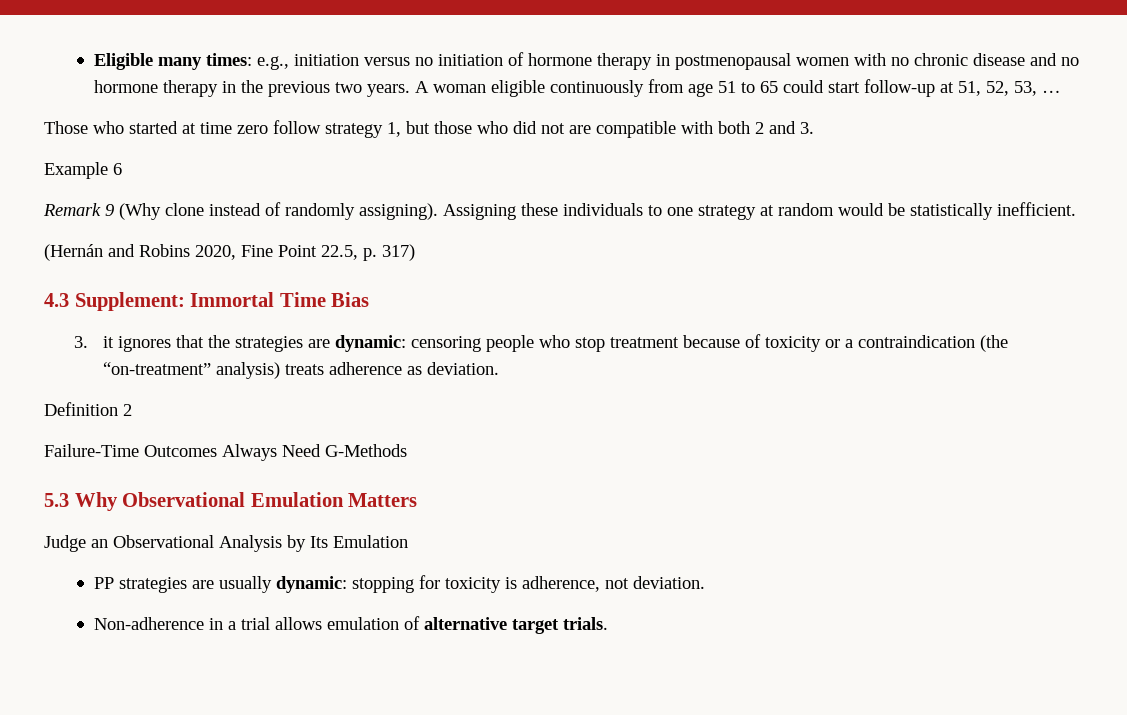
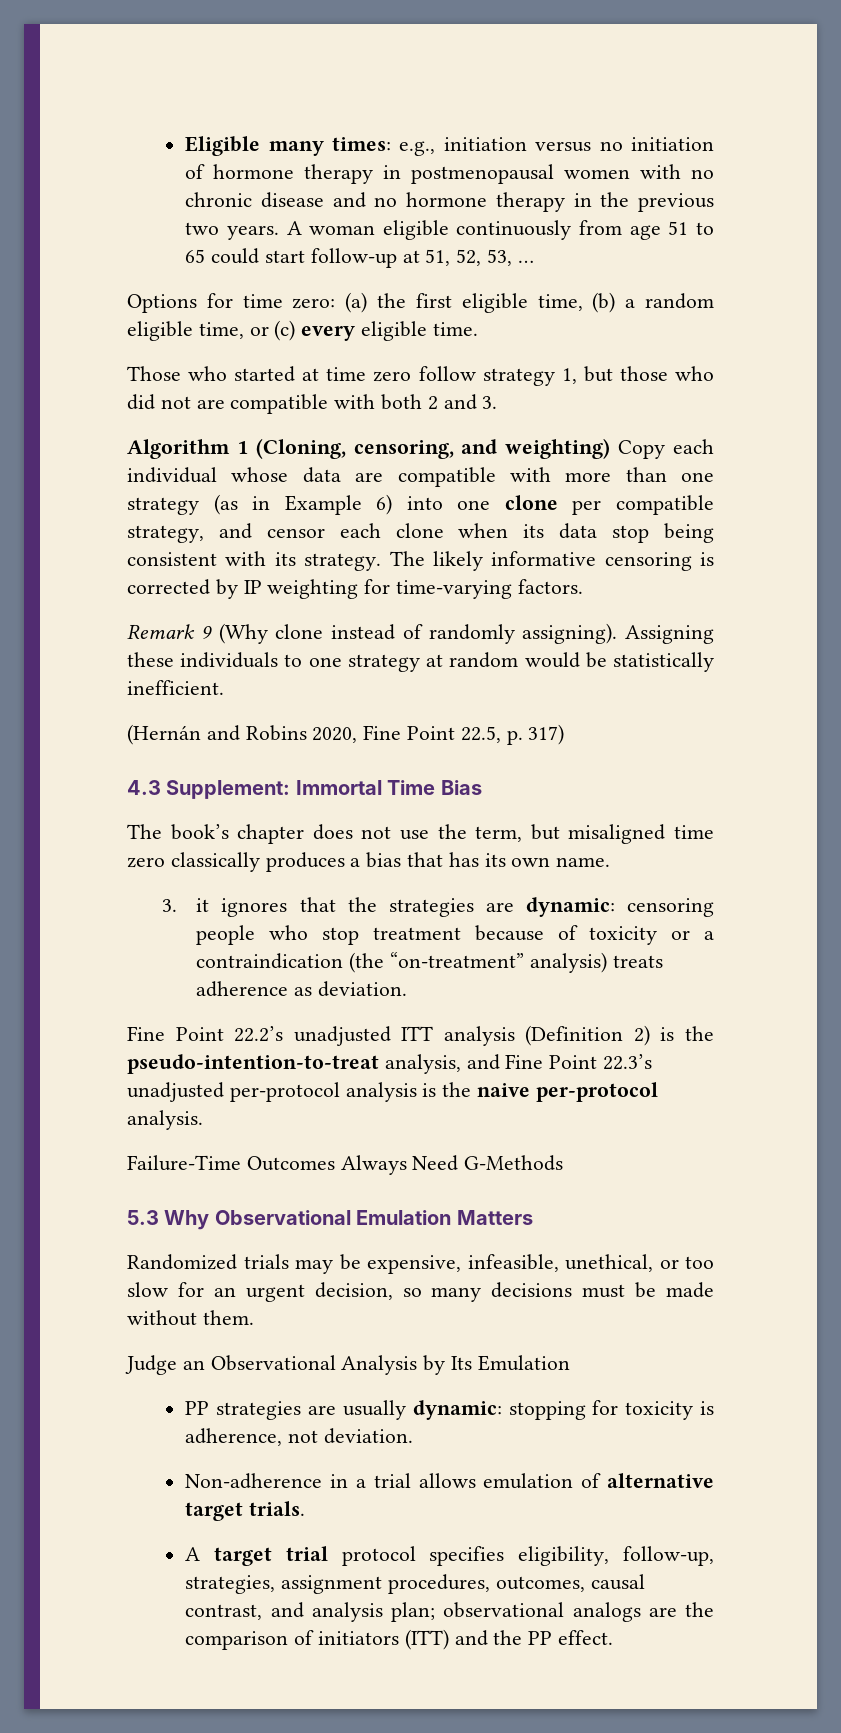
+ Options for time zero: (a) the first eligible time, (b) a random eligible time, or (c) every eligible time.
- Example 6
+ Algorithm 1 (Cloning, censoring, and weighting) Copy each individual whose data are compatible with more than one strategy (as in Example 6) into one clone per compatible strategy, and censor each clone when its data stop being consistent with its strategy. The likely informative censoring is corrected by IP weighting for time-varying factors.
+ The book’s chapter does not use the term, but misaligned time zero classically produces a bias that has its own name.
- Definition 2
+ Fine Point 22.2’s unadjusted ITT analysis (Definition 2) is the pseudo-intention-to-treat analysis, and Fine Point 22.3’s unadjusted per-protocol analysis is the naive per-protocol analysis.
+ Randomized trials may be expensive, infeasible, unethical, or too slow for an urgent decision, so many decisions must be made without them.
+ A target trial protocol specifies eligibility, follow-up, strategies, assignment procedures, outcomes, causal contrast, and analysis plan; observational analogs are the comparison of initiators (ITT) and the PP effect.

